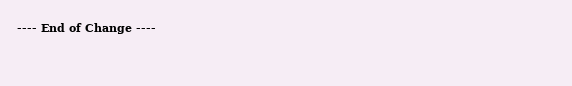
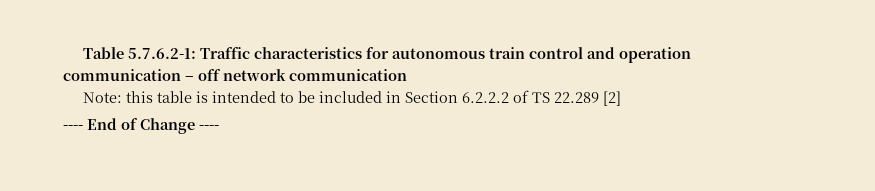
+ Table 5.7.6.2-1: Traffic characteristics for autonomous train control and operation communication – off network communication
+ Note: this table is intended to be included in Section 6.2.2.2 of TS 22.289 [2]

